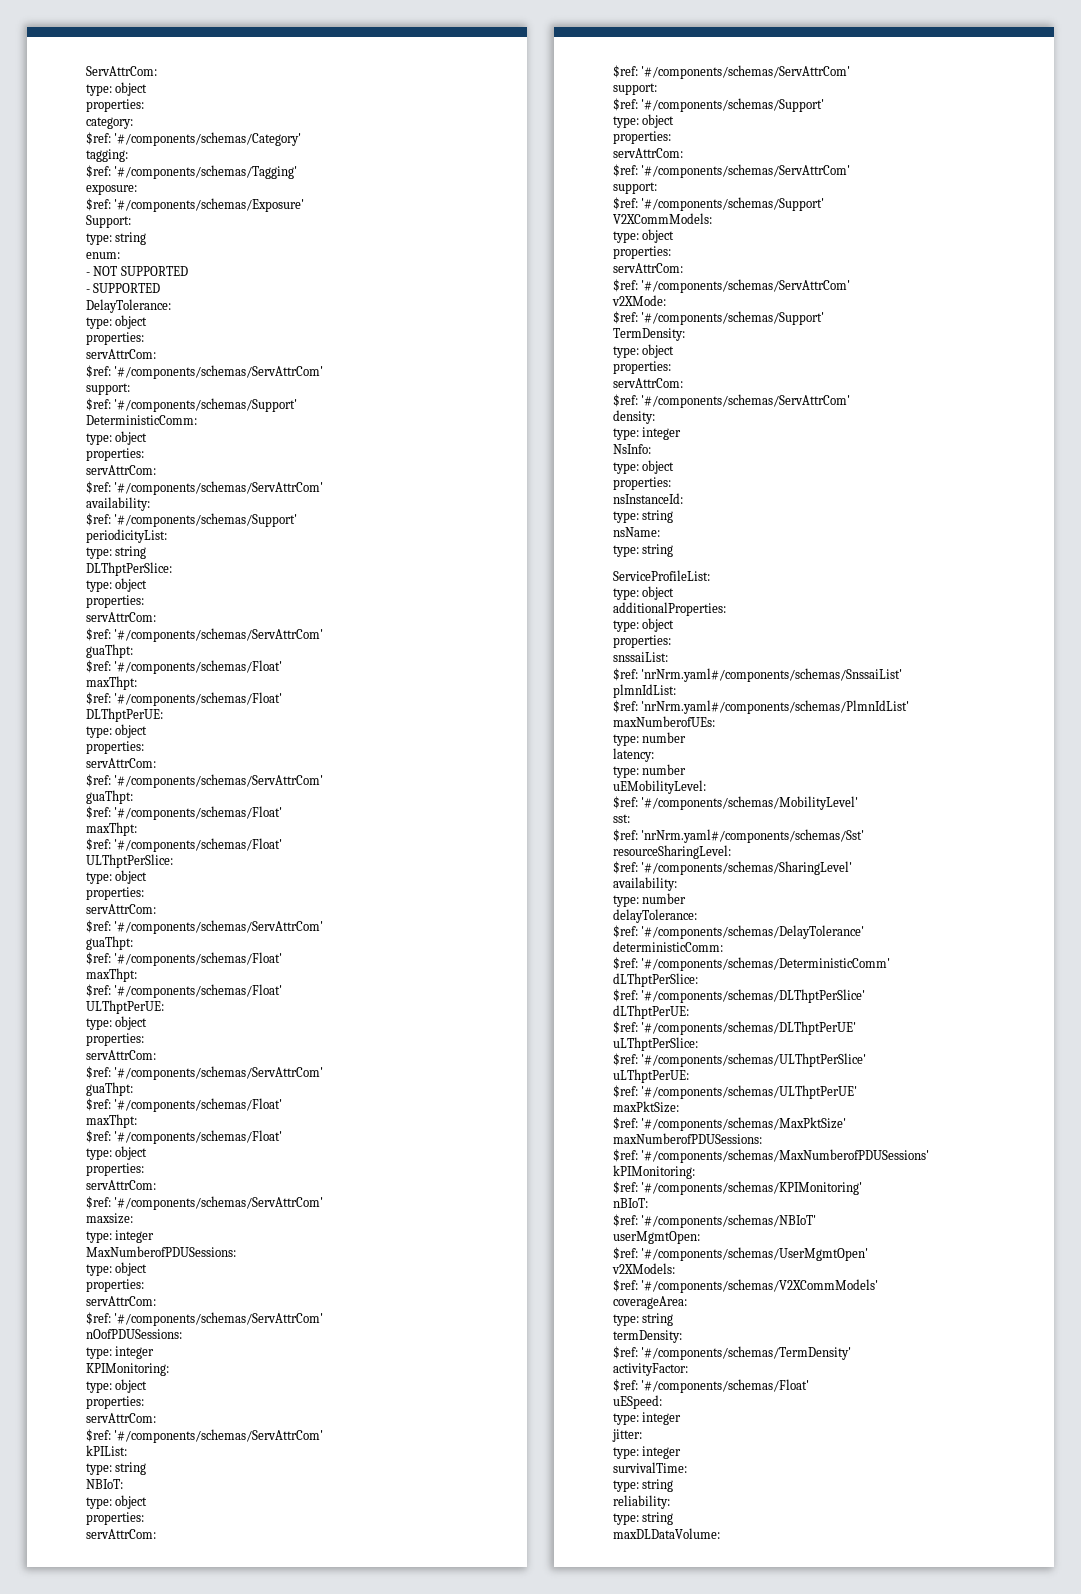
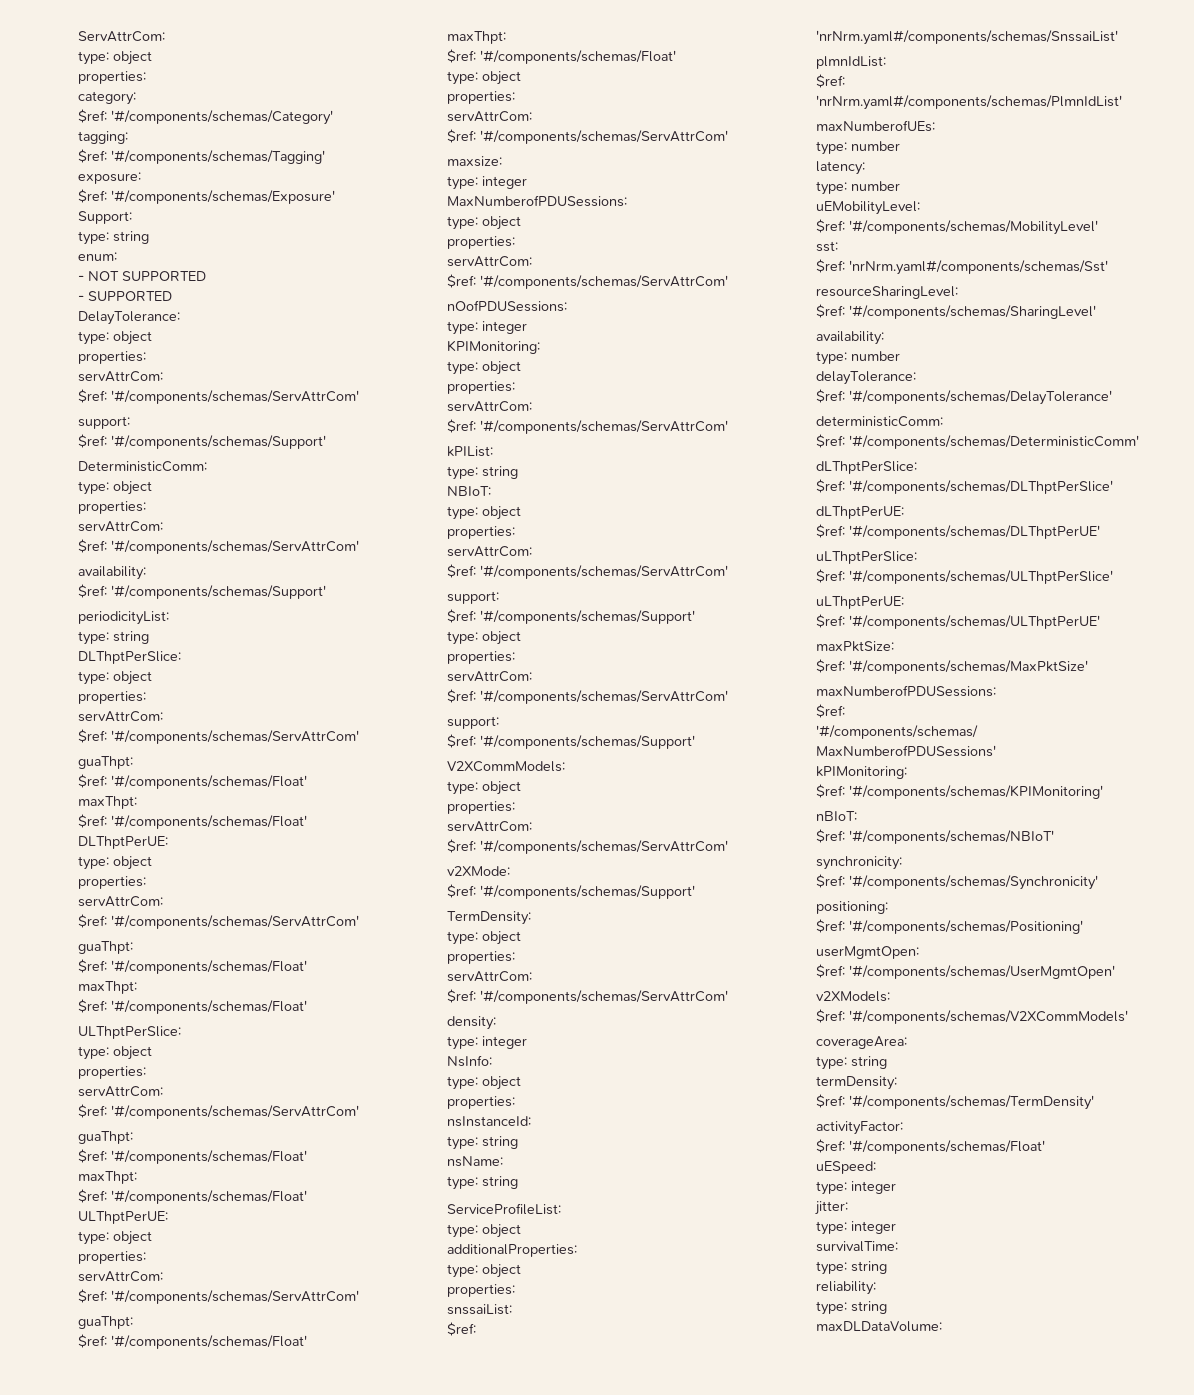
+ synchronicity:
+ $ref: '#/components/schemas/Synchronicity'
+ positioning:
+ $ref: '#/components/schemas/Positioning'

